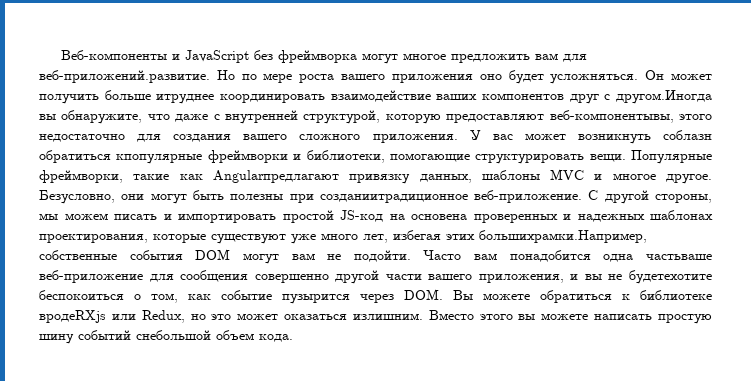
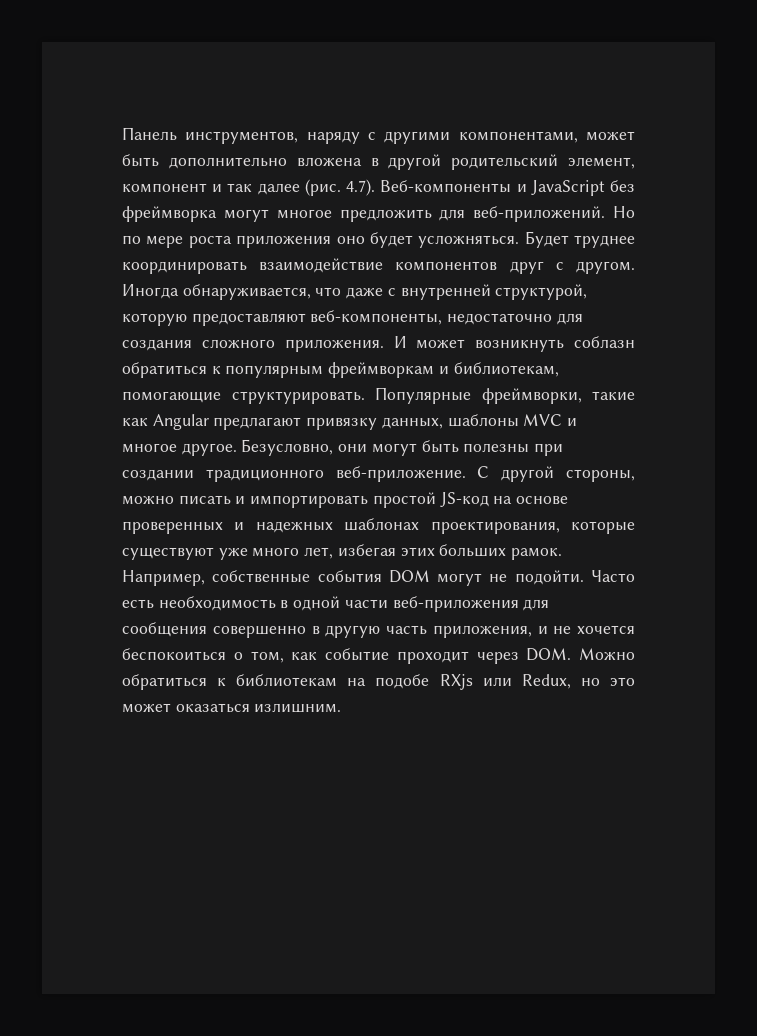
- Веб-компоненты и JavaScript без фреймворка могут многое предложить вам для веб-приложений.развитие. Но по мере роста вашего приложения оно будет усложняться.
+ Панель инструментов, наряду с другими компонентами, может быть дополнительно вложена в другой родительский элемент, компонент и так далее (рис. 4.7). Веб-компоненты и JavaScript без фреймворка могут многое предложить для веб-приложений. Но по мере роста приложения оно будет усложняться.
- Он может получить больше итруднее координировать взаимодействие ваших компонентов друг с другом.Иногда вы обнаружите, что даже с внутренней структурой, которую предоставляют веб-компонентывы, этого недостаточно для создания вашего сложного приложения.
+ Будет труднее координировать взаимодействие компонентов друг с другом. Иногда обнаруживается, что даже с внутренней структурой, которую предоставляют веб-компоненты, недостаточно для создания сложного приложения.
- У вас может возникнуть соблазн обратиться кпопулярные фреймворки и библиотеки, помогающие структурировать вещи.
+ И может возникнуть соблазн обратиться к популярным фреймворкам и библиотекам, помогающие структурировать.
- Популярные фреймворки, такие как Angularпредлагают привязку данных, шаблоны MVC и многое другое.
+ Популярные фреймворки, такие как Angular предлагают привязку данных, шаблоны MVC и многое другое.
- Безусловно, они могут быть полезны при созданиитрадиционное веб-приложение.
+ Безусловно, они могут быть полезны при создании традиционного веб-приложение.
- С другой стороны, мы можем писать и импортировать простой JS-код на основена проверенных и надежных шаблонах проектирования, которые существуют уже много лет, избегая этих большихрамки.Например, собственные события DOM могут вам не подойти.
+ С другой стороны, можно писать и импортировать простой JS-код на основе проверенных и надежных шаблонах проектирования, которые существуют уже много лет, избегая этих больших рамок. Например, собственные события DOM могут не подойти.
- Часто вам понадобится одна частьваше веб-приложение для сообщения совершенно другой части вашего приложения, и вы не будетехотите беспокоиться о том, как событие пузырится через DOM. Вы можете обратиться к библиотеке вродеRXjs или Redux, но это может оказаться излишним. Вместо этого вы можете написать простую шину событий снебольшой объем кода.
+ Часто есть необходимость в одной части веб-приложения для сообщения совершенно в другую часть приложения, и не хочется беспокоиться о том, как событие проходит через DOM. Можно обратиться к библиотекам на подобе RXjs или Redux, но это может оказаться излишним.

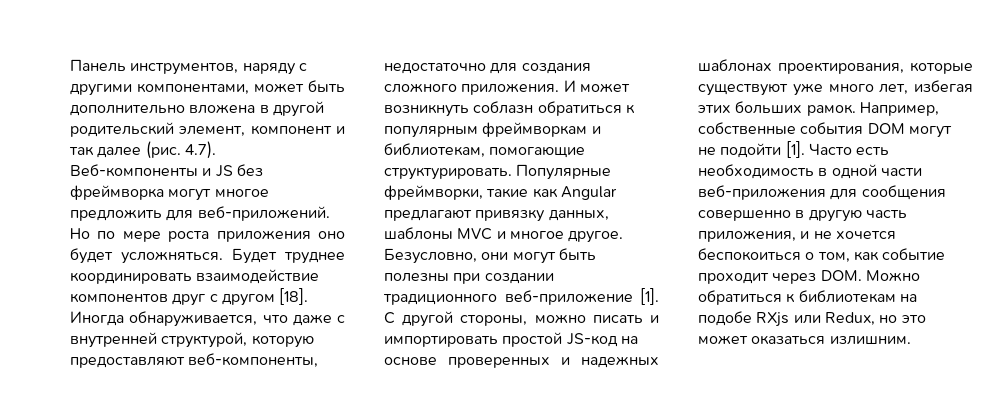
- 4.7). Веб-компоненты и JavaScript без фреймворка могут многое предложить для веб-приложений.
+ 4.7). Веб-компоненты и JS без фреймворка могут многое предложить для веб-приложений.
- Будет труднее координировать взаимодействие компонентов друг с другом.
+ Будет труднее координировать взаимодействие компонентов друг с другом [18].
- Безусловно, они могут быть полезны при создании традиционного веб-приложение.
+ Безусловно, они могут быть полезны при создании традиционного веб-приложение [1].
- Например, собственные события DOM могут не подойти.
+ Например, собственные события DOM могут не подойти [1].

